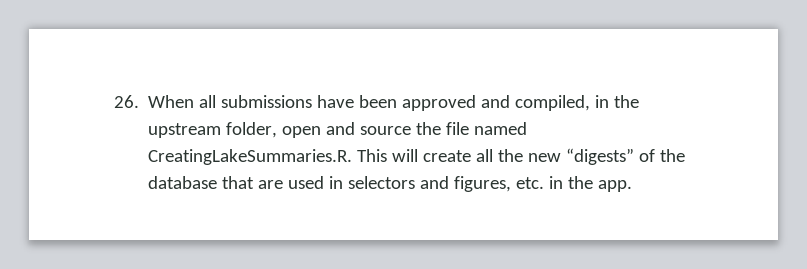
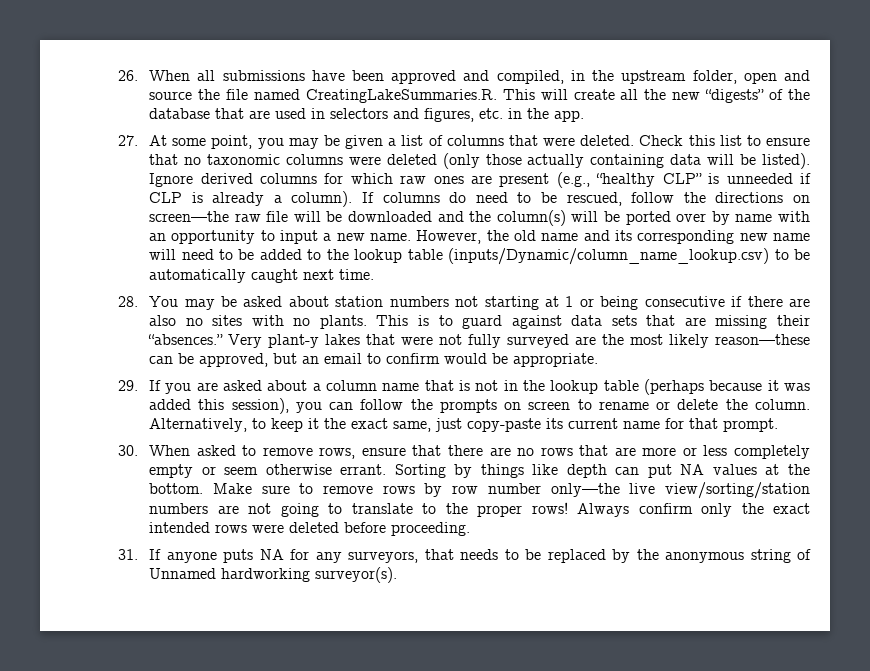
+ 27. At some point, you may be given a list of columns that were deleted. Check this list to ensure that no taxonomic columns were deleted (only those actually containing data will be listed). Ignore derived columns for which raw ones are present (e.g., “healthy CLP” is unneeded if CLP is already a column). If columns do need to be rescued, follow the directions on screen—the raw file will be downloaded and the column(s) will be ported over by name with an opportunity to input a new name. However, the old name and its corresponding new name will need to be added to the lookup table (inputs/Dynamic/column_name_lookup.csv) to be automatically caught next time.
+ 28. You may be asked about station numbers not starting at 1 or being consecutive if there are also no sites with no plants. This is to guard against data sets that are missing their “absences.” Very plant-y lakes that were not fully surveyed are the most likely reason—these can be approved, but an email to confirm would be appropriate.
+ 29. If you are asked about a column name that is not in the lookup table (perhaps because it was added this session), you can follow the prompts on screen to rename or delete the column. Alternatively, to keep it the exact same, just copy-paste its current name for that prompt.
+ 30. When asked to remove rows, ensure that there are no rows that are more or less completely empty or seem otherwise errant. Sorting by things like depth can put NA values at the bottom. Make sure to remove rows by row number only—the live view/sorting/station numbers are not going to translate to the proper rows! Always confirm only the exact intended rows were deleted before proceeding.
+ 31. If anyone puts NA for any surveyors, that needs to be replaced by the anonymous string of Unnamed hardworking surveyor(s).

